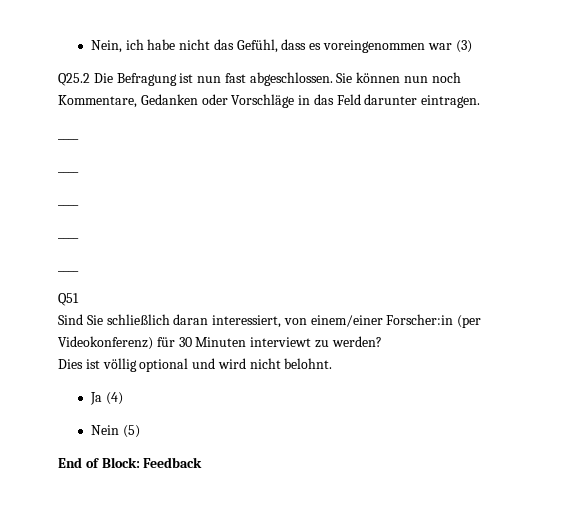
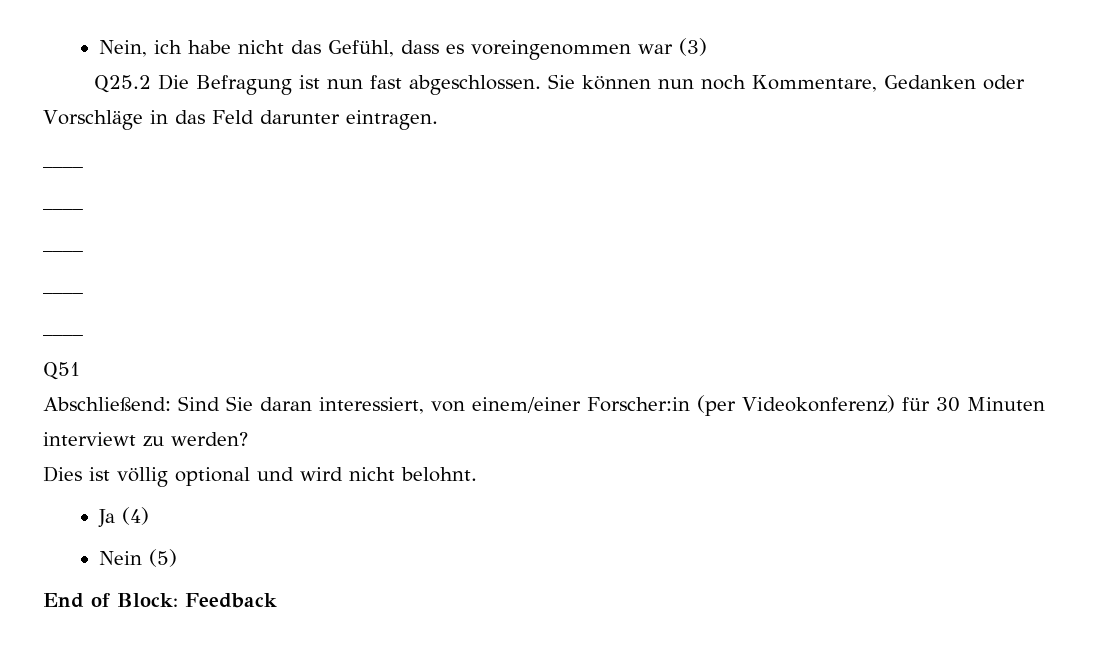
- Sind Sie schließlich daran interessiert, von einem/einer Forscher:in (per Videokonferenz) für 30 Minuten interviewt zu werden?
+ Abschließend: Sind Sie daran interessiert, von einem/einer Forscher:in (per Videokonferenz) für 30 Minuten interviewt zu werden?

